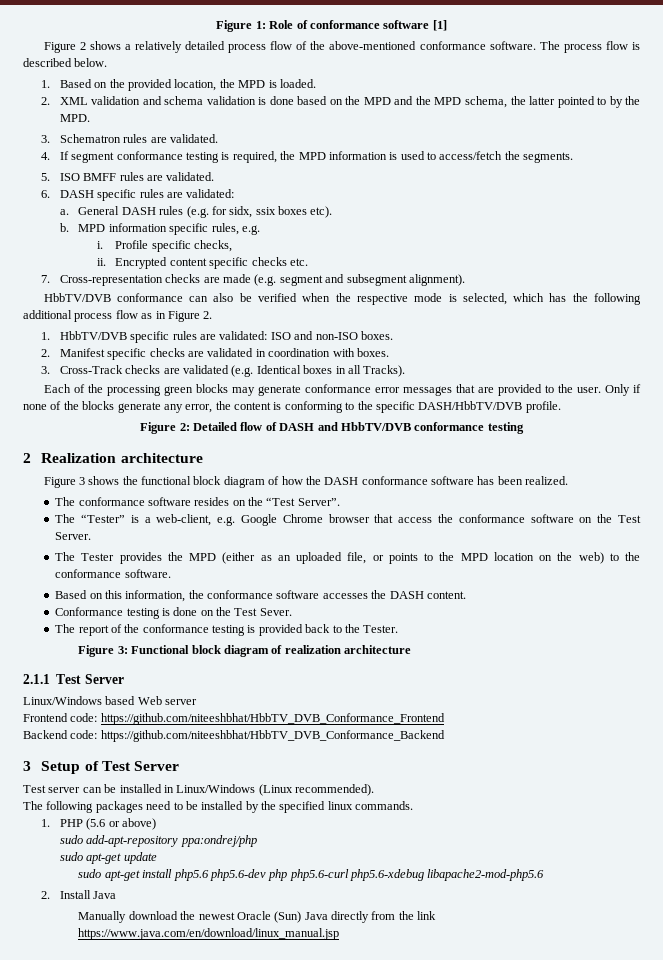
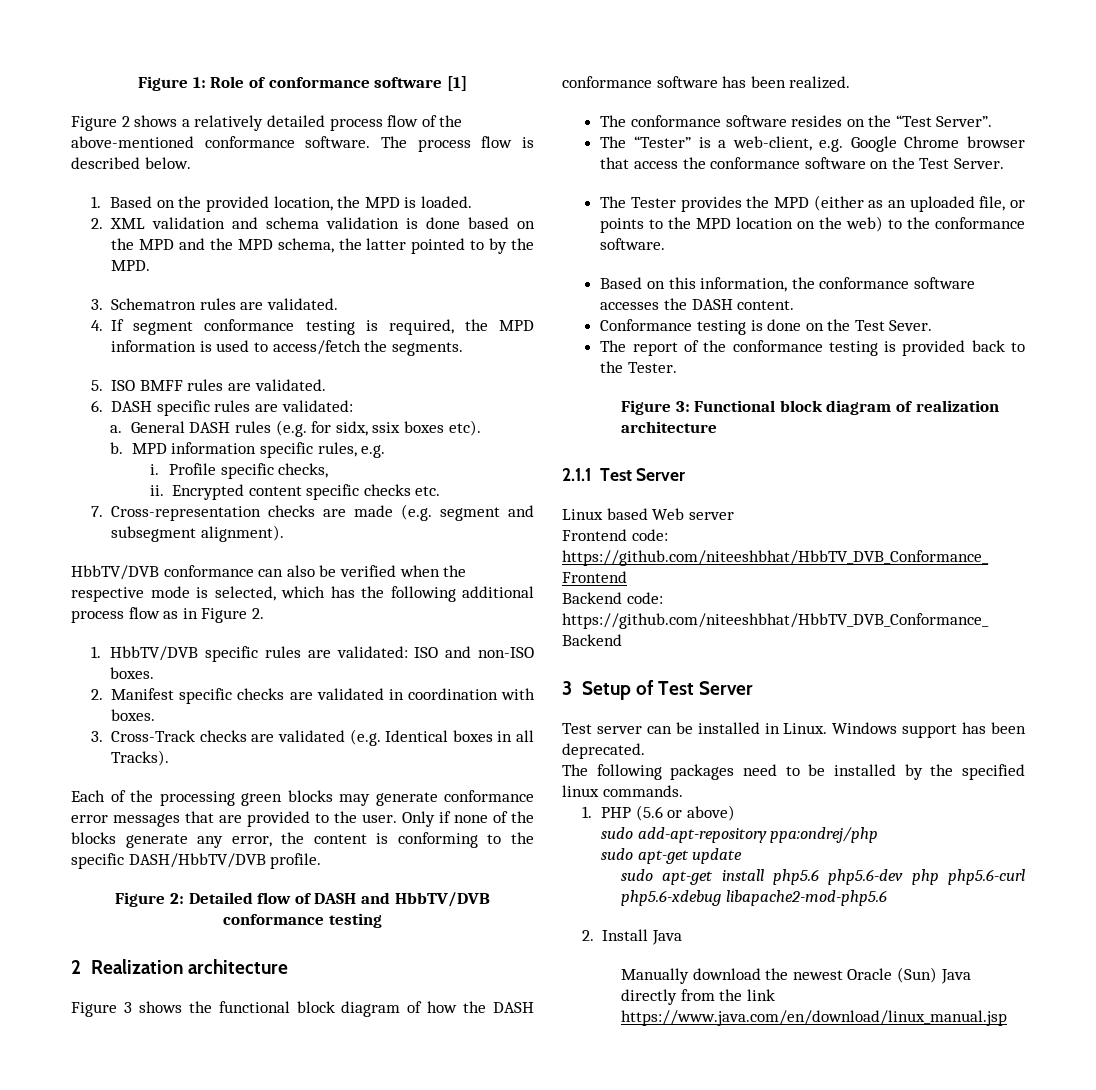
- Linux/Windows based Web server
+ Linux based Web server
- Test server can be installed in Linux/Windows (Linux recommended).
+ Test server can be installed in Linux. Windows support has been deprecated.

